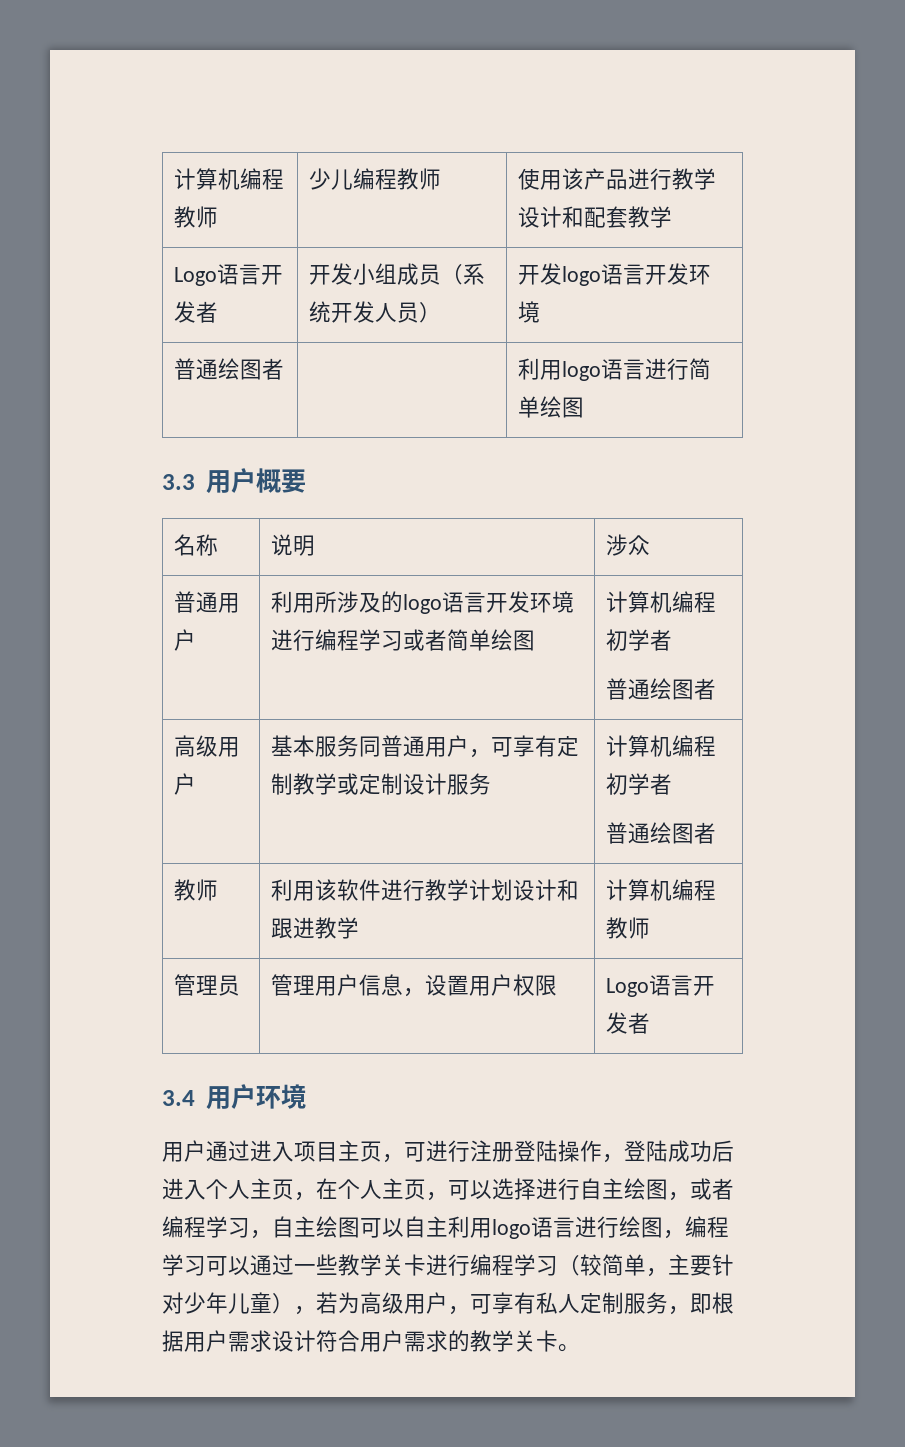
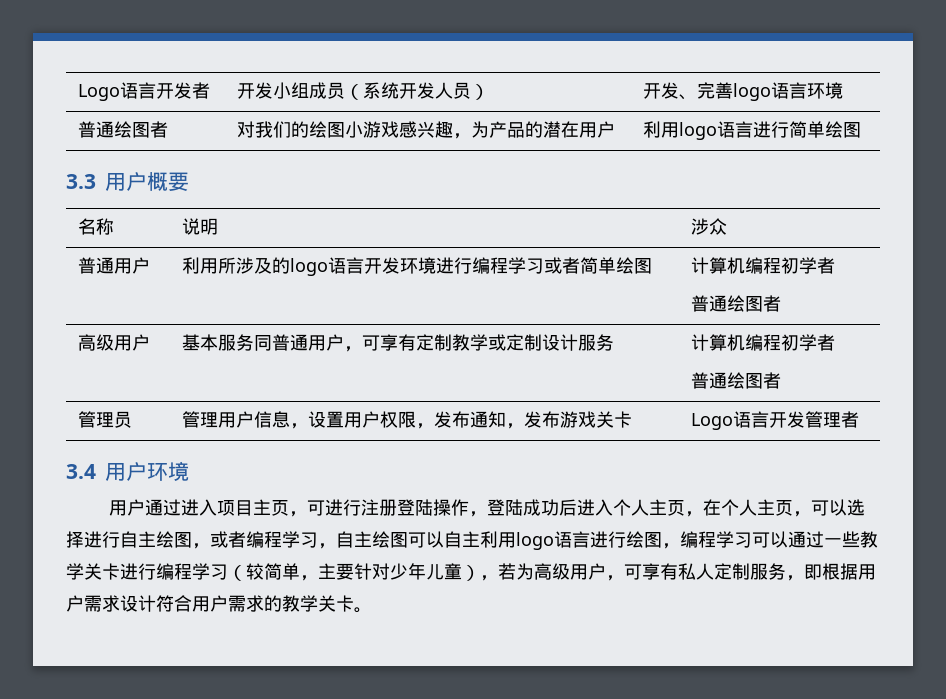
- 计算机编程教师 | 少儿编程教师 | 使用该产品进行教学设计和配套教学
- Logo语言开发者 | 开发小组成员（系统开发人员） | 开发logo语言开发环境
+ Logo语言开发者 | 开发小组成员（系统开发人员） | 开发、完善logo语言环境
- 普通绘图者 | | 利用logo语言进行简单绘图
+ 普通绘图者 | 对我们的绘图小游戏感兴趣，为产品的潜在用户 | 利用logo语言进行简单绘图
- 教师 | 利用该软件进行教学计划设计和跟进教学 | 计算机编程教师
- 管理员 | 管理用户信息，设置用户权限 | Logo语言开发者
+ 管理员 | 管理用户信息，设置用户权限，发布通知，发布游戏关卡 | Logo语言开发管理者

